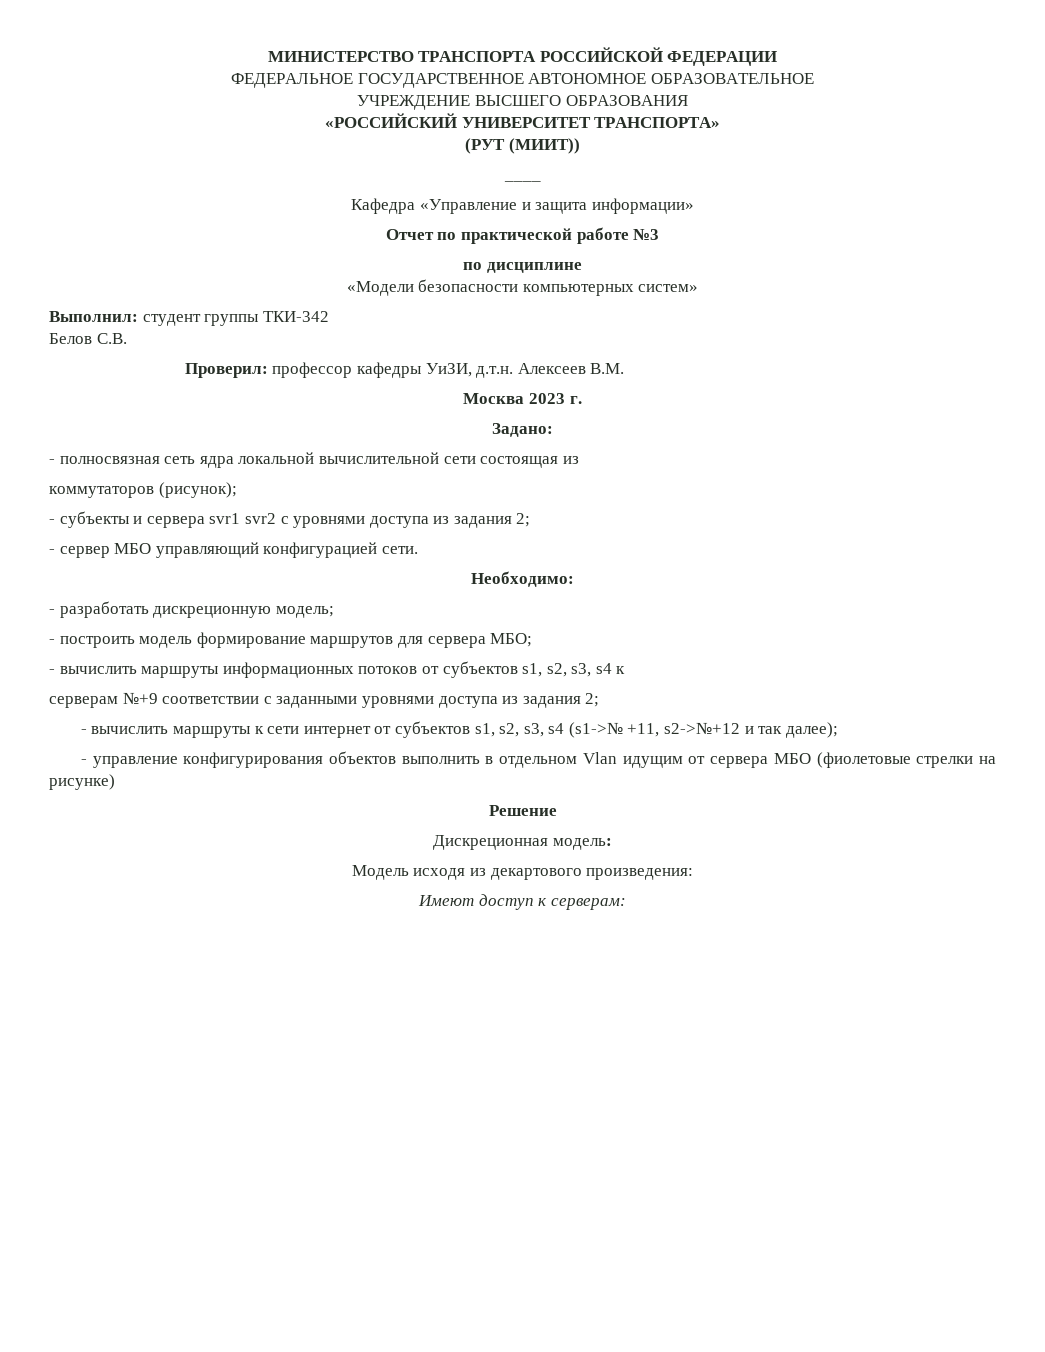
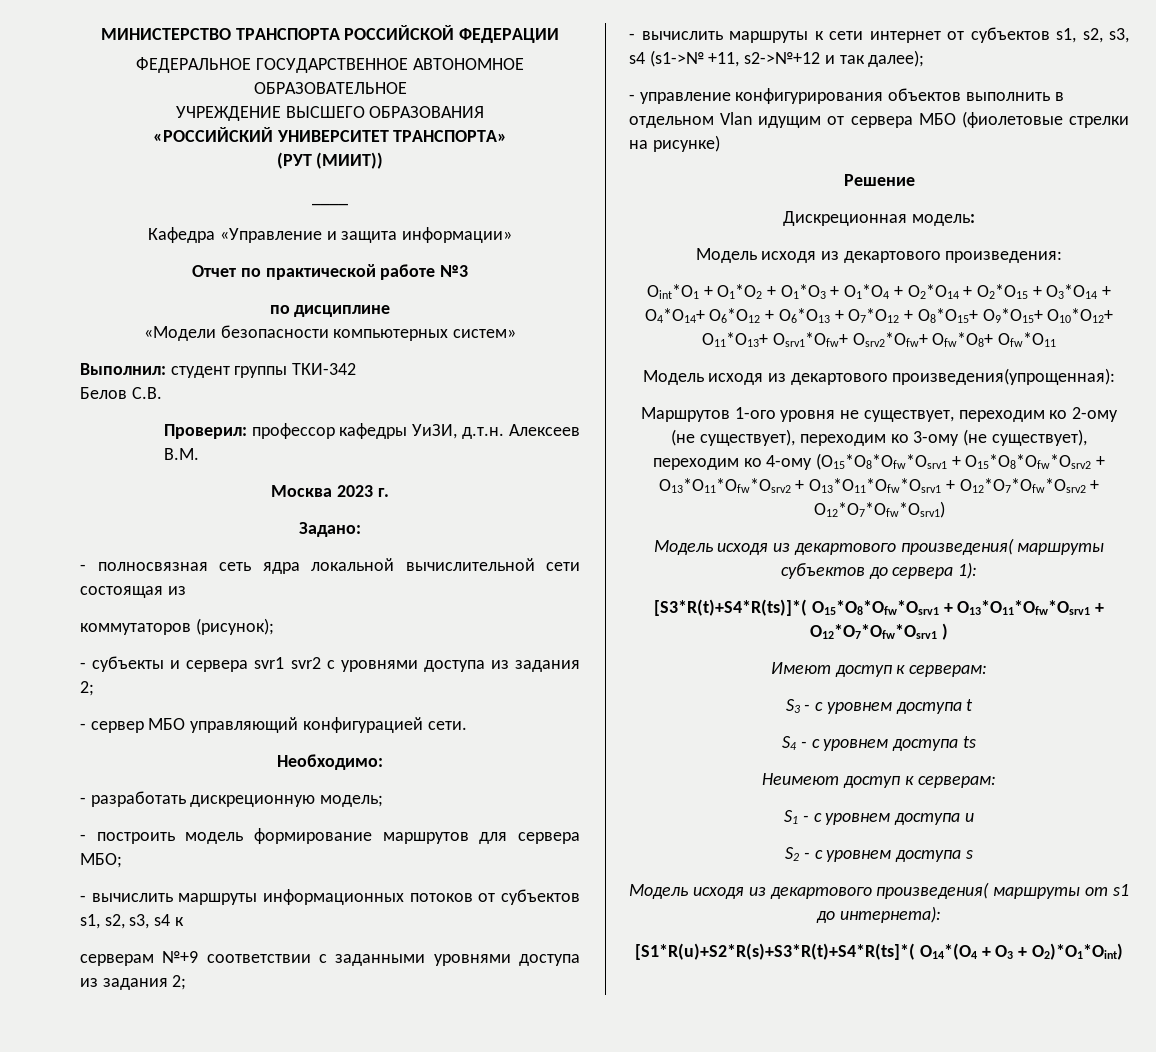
+ Oint*O1 + O1*O2 + O1*O3 + O1*O4 + O2*O14 + O2*O15 + O3*O14 + O4*O14+ O6*O12 + O6*O13 + O7*O12 + O8*O15+ O9*O15+ O10*O12+ O11*O13+ Osrv1*Ofw+ Osrv2*Ofw+ Ofw*O8+ Ofw*O11
+ Модель исходя из декартового произведения(упрощенная):
+ Маршрутов 1-ого уровня не существует, переходим ко 2-ому (не существует), переходим ко 3-ому (не существует), переходим ко 4-ому (O15*O8*Ofw*Osrv1 + O15*O8*Ofw*Osrv2 + O13*O11*Ofw*Osrv2 + O13*O11*Ofw*Osrv1 + O12*O7*Ofw*Osrv2 + O12*O7*Ofw*Osrv1)
+ Модель исходя из декартового произведения( маршруты субъектов до сервера 1):
+ [S3*R(t)+S4*R(ts)]*( O15*O8*Ofw*Osrv1 + O13*O11*Ofw*Osrv1 + O12*O7*Ofw*Osrv1 )
  Имеют доступ к серверам:
+ S3 - с уровнем доступа t
+ S4 - с уровнем доступа ts
+ Неимеют доступ к серверам:
+ S1 - с уровнем доступа u
+ S2 - с уровнем доступа s
+ Модель исходя из декартового произведения( маршруты от s1 до интернета):
+ [S1*R(u)+S2*R(s)+S3*R(t)+S4*R(ts]*( O14*(O4 + O3 + O2)*O1*Oint)

